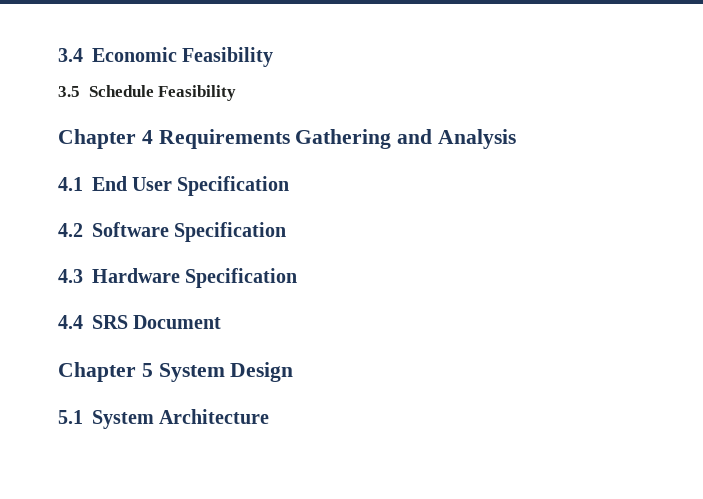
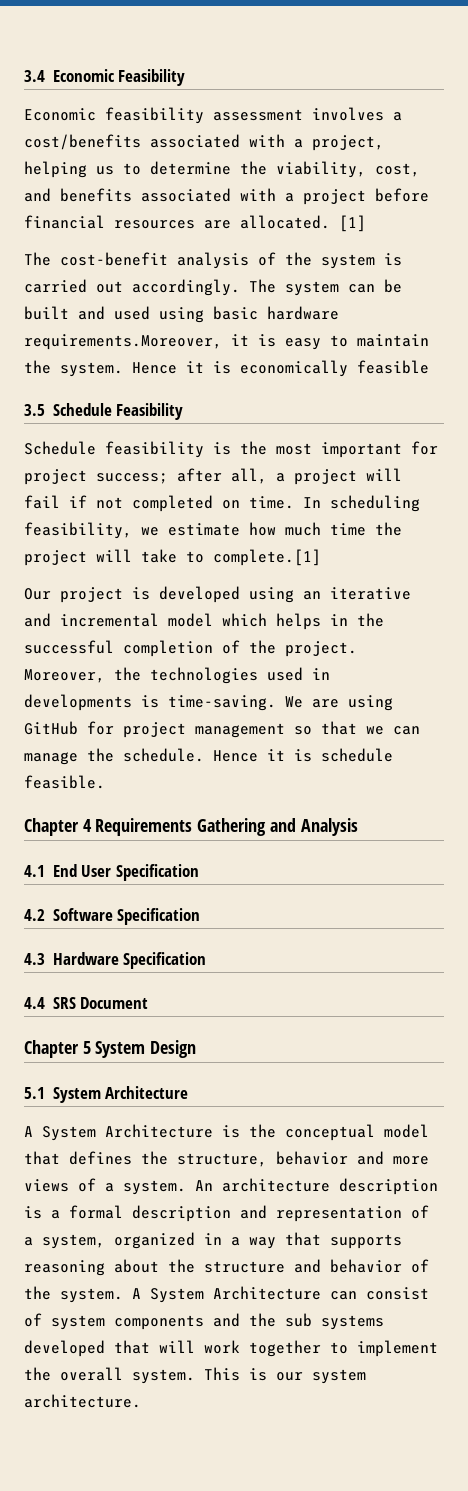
+ Economic feasibility assessment involves a cost/benefits associated with a project, helping us to determine the viability, cost, and benefits associated with a project before financial resources are allocated. [1]
+ The cost-benefit analysis of the system is carried out accordingly. The system can be built and used using basic hardware requirements.Moreover, it is easy to maintain the system. Hence it is economically feasible
  3.5 Schedule Feasibility
+ Schedule feasibility is the most important for project success; after all, a project will fail if not completed on time. In scheduling feasibility, we estimate how much time the project will take to complete.[1]
+ Our project is developed using an iterative and incremental model which helps in the successful completion of the project. Moreover, the technologies used in developments is time-saving. We are using GitHub for project management so that we can manage the schedule. Hence it is schedule feasible.
+ A System Architecture is the conceptual model that defines the structure, behavior and more views of a system. An architecture description is a formal description and representation of a system, organized in a way that supports reasoning about the structure and behavior of the system. A System Architecture can consist of system components and the sub systems developed that will work together to implement the overall system. This is our system architecture.

